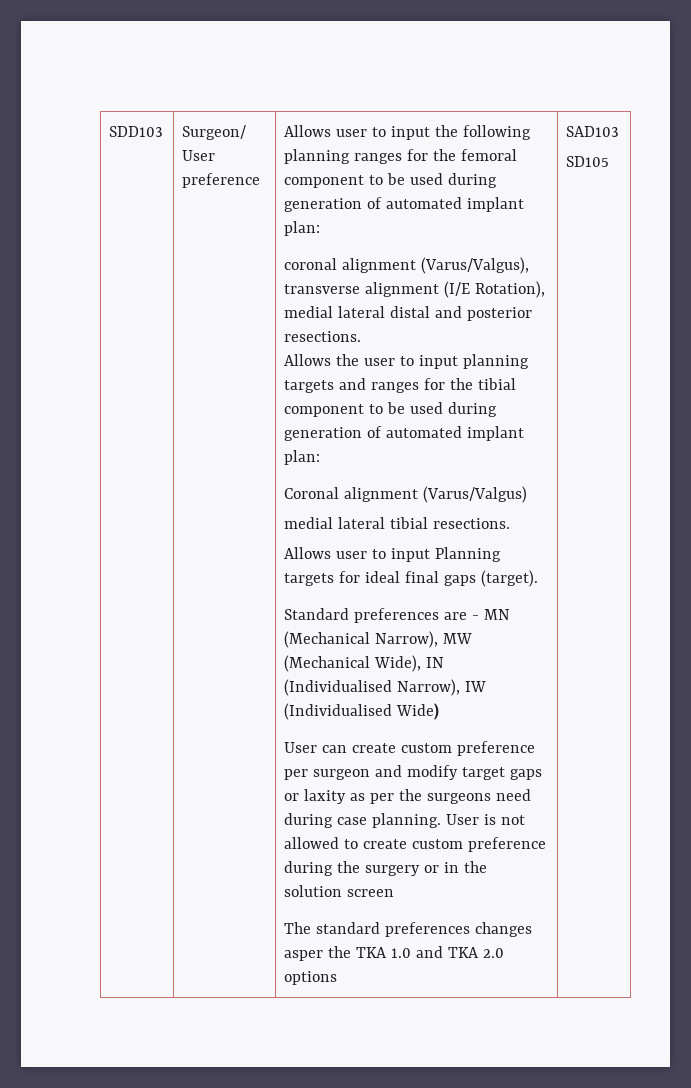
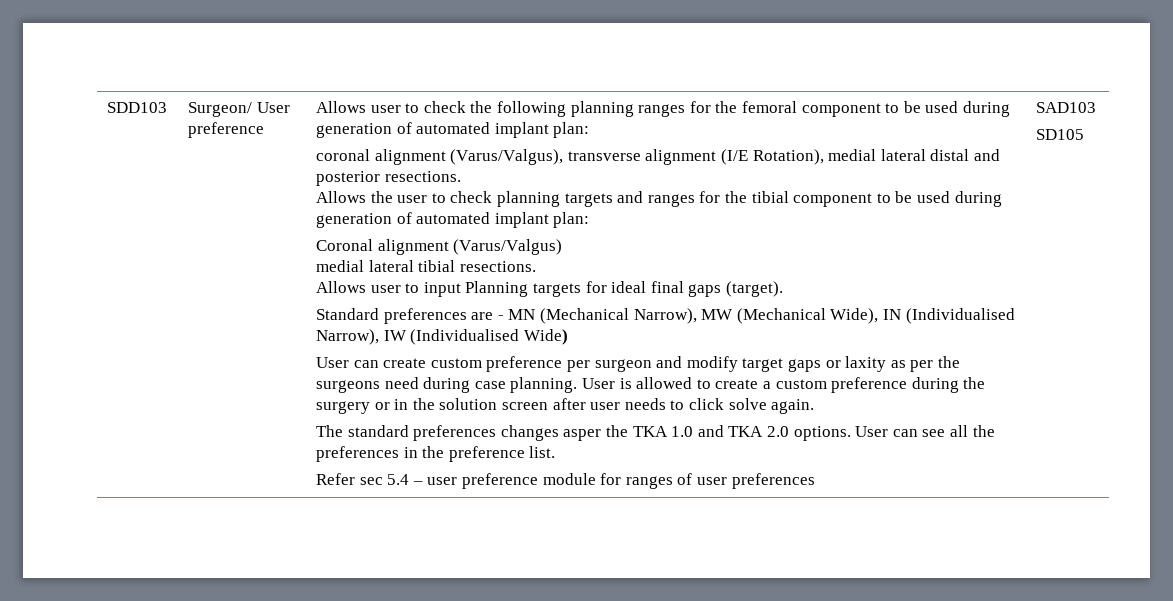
- Allows user to input the following planning ranges for the femoral component to be used during generation of automated implant plan:
+ Allows user to check the following planning ranges for the femoral component to be used during generation of automated implant plan:
- Allows the user to input planning targets and ranges for the tibial component to be used during generation of automated implant plan:
+ Allows the user to check planning targets and ranges for the tibial component to be used during generation of automated implant plan:
- User is not allowed to create custom preference during the surgery or in the solution screen
+ User is allowed to create a custom preference during the surgery or in the solution screen after user needs to click solve again.
- The standard preferences changes asper the TKA 1.0 and TKA 2.0 options
+ The standard preferences changes asper the TKA 1.0 and TKA 2.0 options. User can see all the preferences in the preference list.
+ Refer sec 5.4 – user preference module for ranges of user preferences

